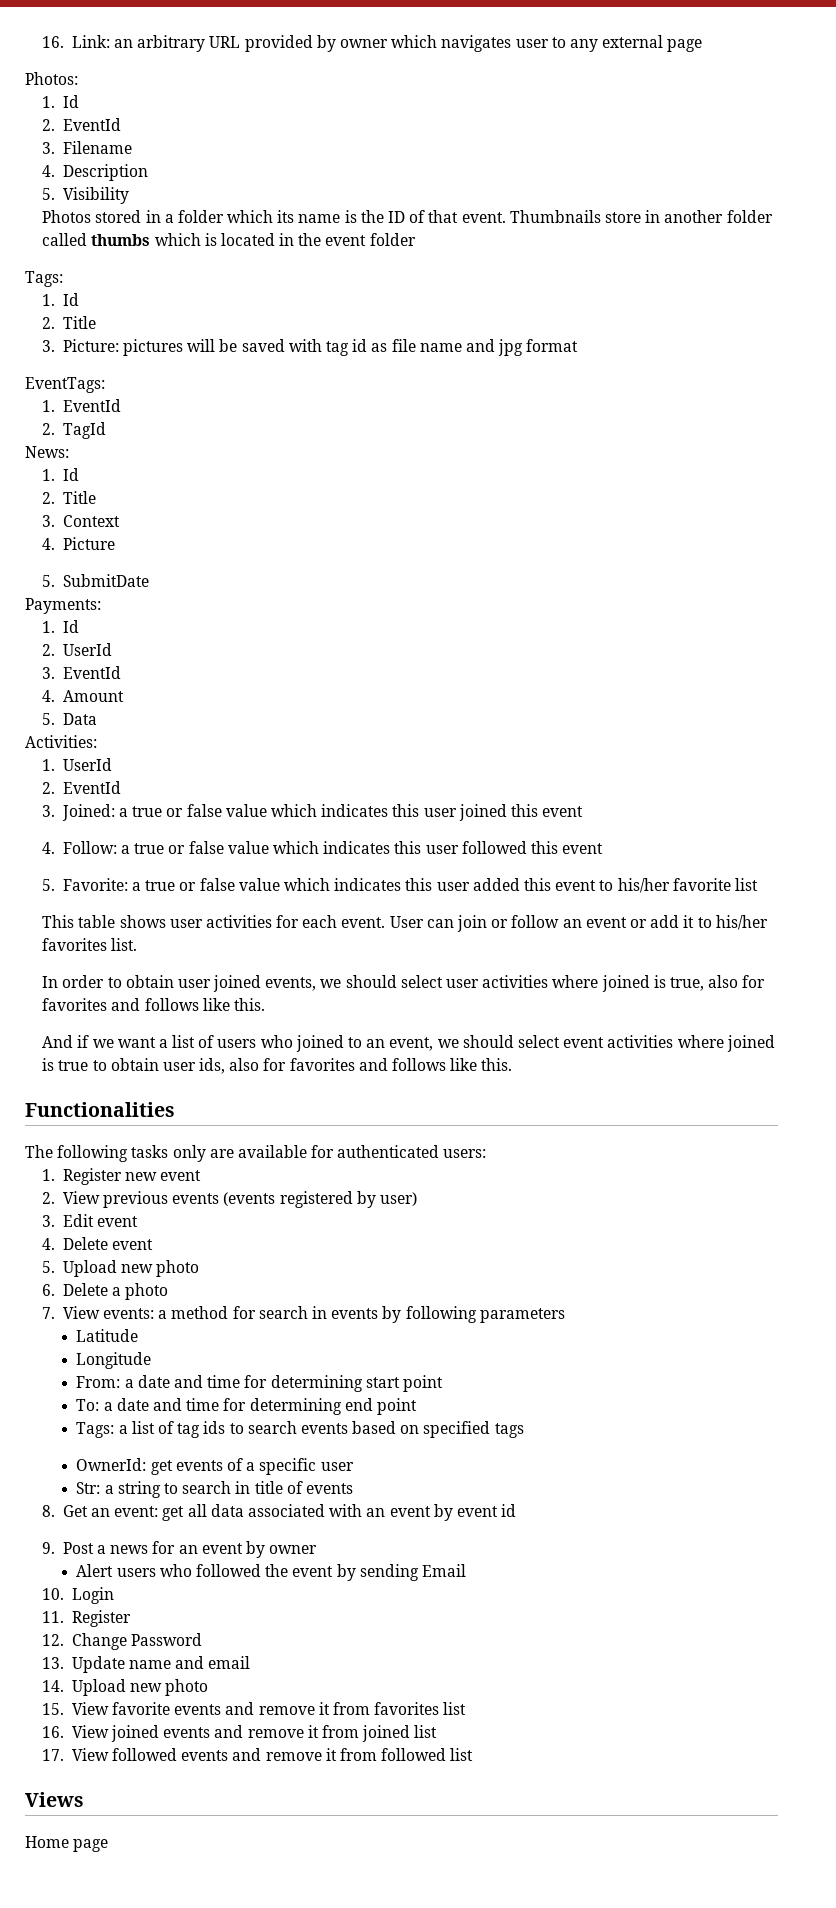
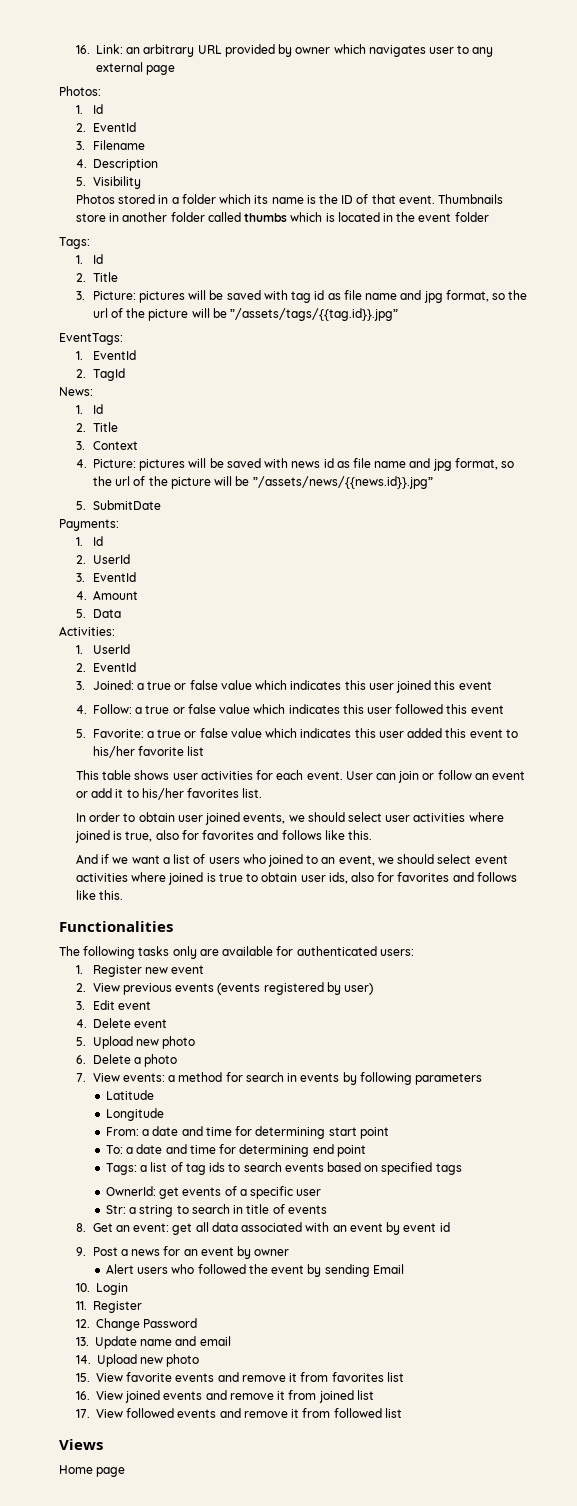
- 3. Picture: pictures will be saved with tag id as file name and jpg format
+ 3. Picture: pictures will be saved with tag id as file name and jpg format, so the url of the picture will be ”/assets/tags/{{tag.id}}.jpg”
- 4. Picture
+ 4. Picture: pictures will be saved with news id as file name and jpg format, so the url of the picture will be ”/assets/news/{{news.id}}.jpg”

